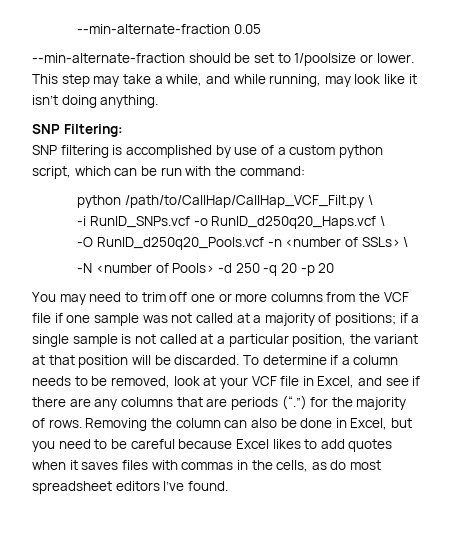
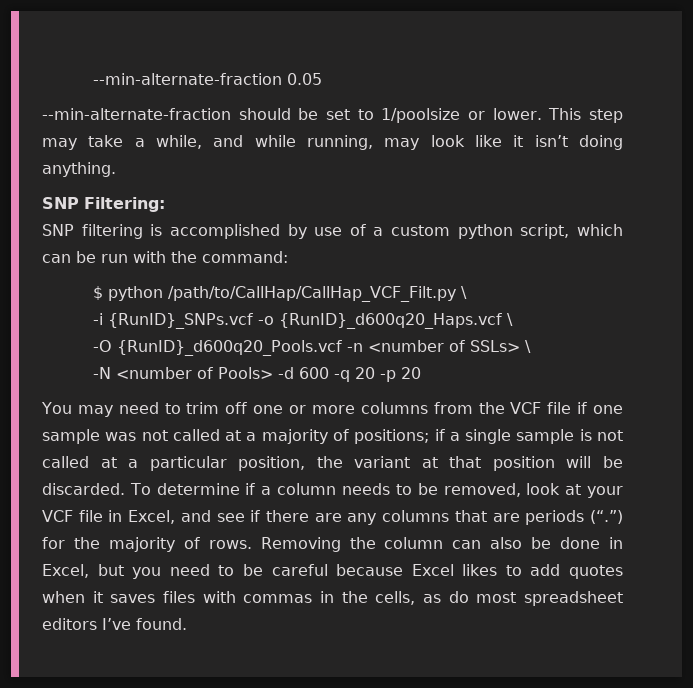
- python /path/to/CallHap/CallHap_VCF_Filt.py \
+ $ python /path/to/CallHap/CallHap_VCF_Filt.py \
- -i RunID_SNPs.vcf -o RunID_d250q20_Haps.vcf \
+ -i {RunID}_SNPs.vcf -o {RunID}_d600q20_Haps.vcf \
- -O RunID_d250q20_Pools.vcf -n <number of SSLs> \
+ -O {RunID}_d600q20_Pools.vcf -n <number of SSLs> \
- -N <number of Pools> -d 250 -q 20 -p 20
+ -N <number of Pools> -d 600 -q 20 -p 20

